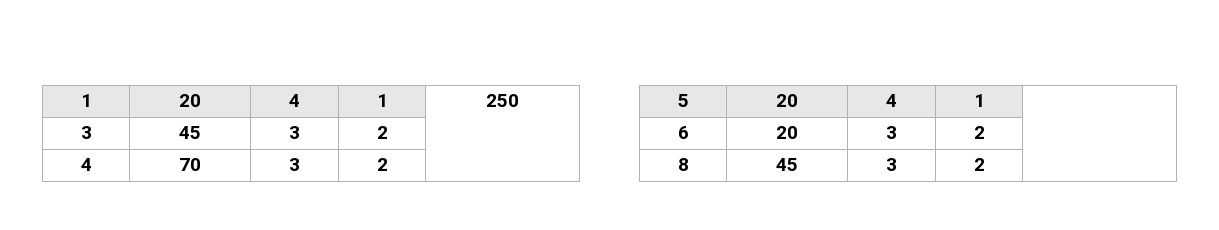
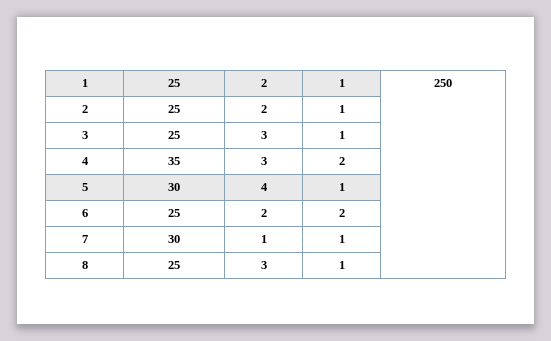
- 1 | 20 | 4 | 1 | 250
+ 1 | 25 | 2 | 1 | 250
- 3 | 45 | 3 | 2 |
- 4 | 70 | 3 | 2 |
+ 2 | 25 | 2 | 1 |
+ 3 | 25 | 3 | 1 |
+ 4 | 35 | 3 | 2 |
- 5 | 20 | 4 | 1 |
+ 5 | 30 | 4 | 1 |
- 6 | 20 | 3 | 2 |
+ 6 | 25 | 2 | 2 |
+ 7 | 30 | 1 | 1 |
- 8 | 45 | 3 | 2 |
+ 8 | 25 | 3 | 1 |

